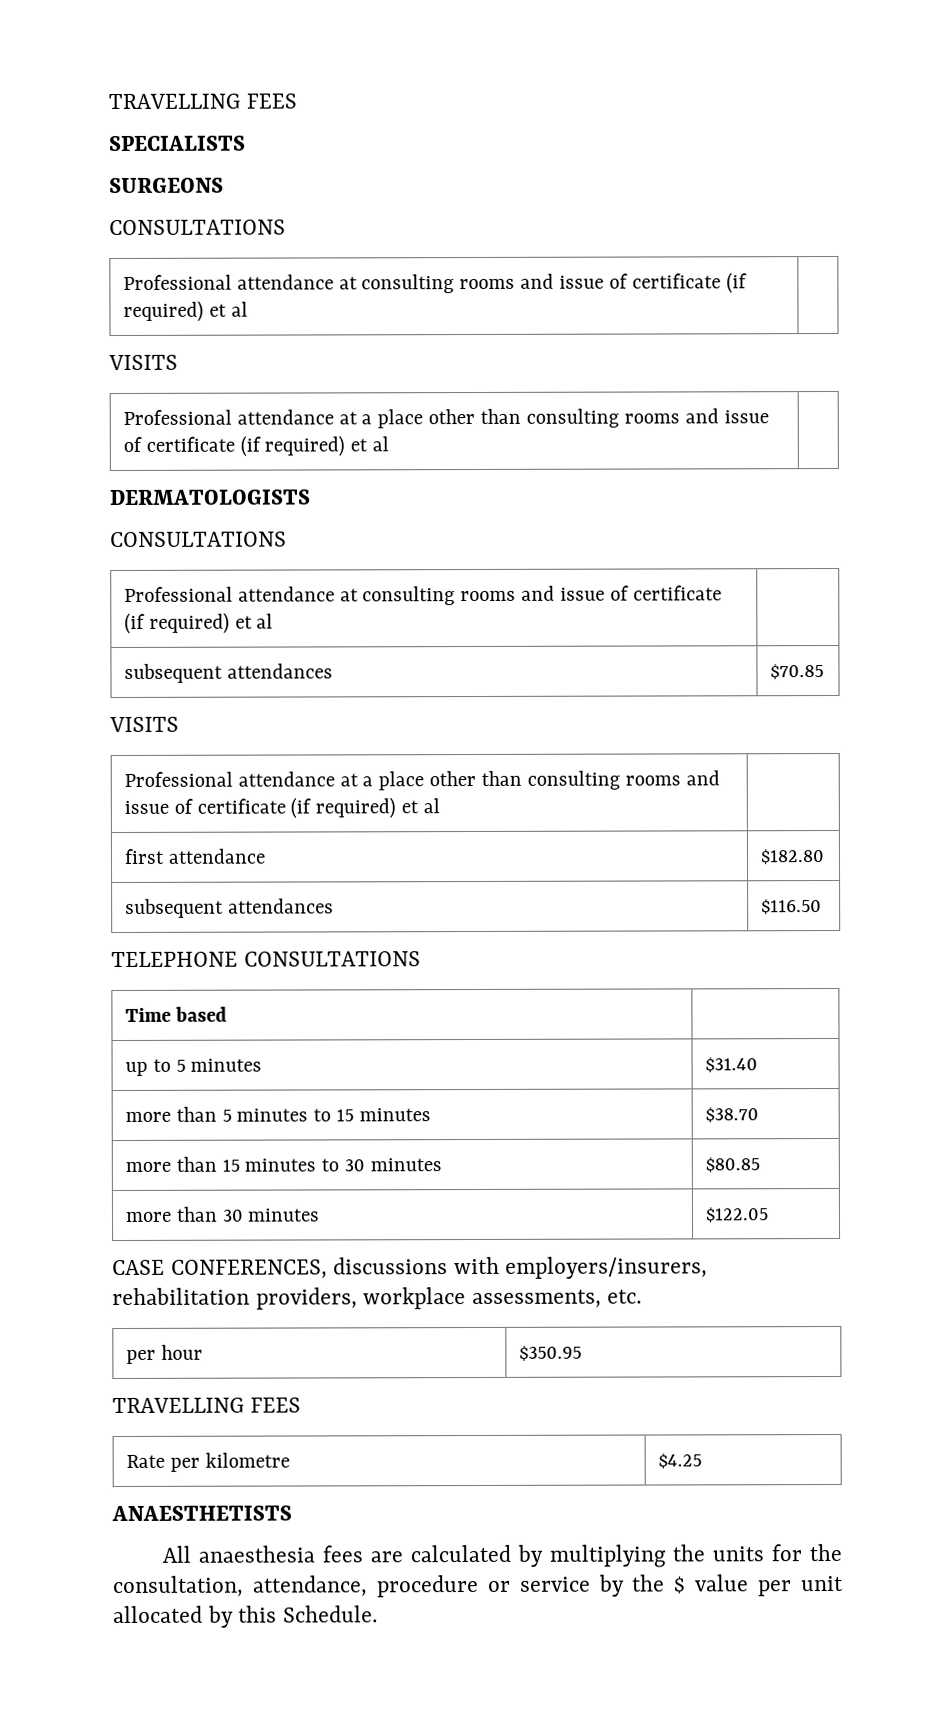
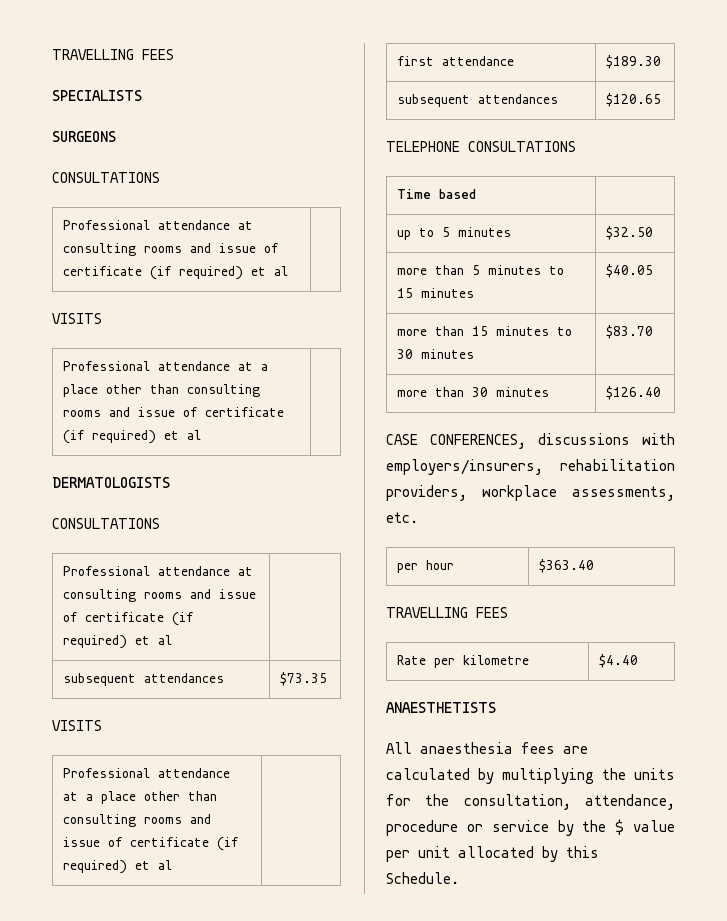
- subsequent attendances | $70.85
+ subsequent attendances | $73.35
- first attendance | $182.80
- subsequent attendances | $116.50
+ first attendance | $189.30
+ subsequent attendances | $120.65
- up to 5 minutes | $31.40
+ up to 5 minutes | $32.50
- more than 5 minutes to 15 minutes | $38.70
+ more than 5 minutes to 15 minutes | $40.05
- more than 15 minutes to 30 minutes | $80.85
+ more than 15 minutes to 30 minutes | $83.70
- more than 30 minutes | $122.05
+ more than 30 minutes | $126.40
- per hour | $350.95
+ per hour | $363.40
- Rate per kilometre | $4.25
+ Rate per kilometre | $4.40

